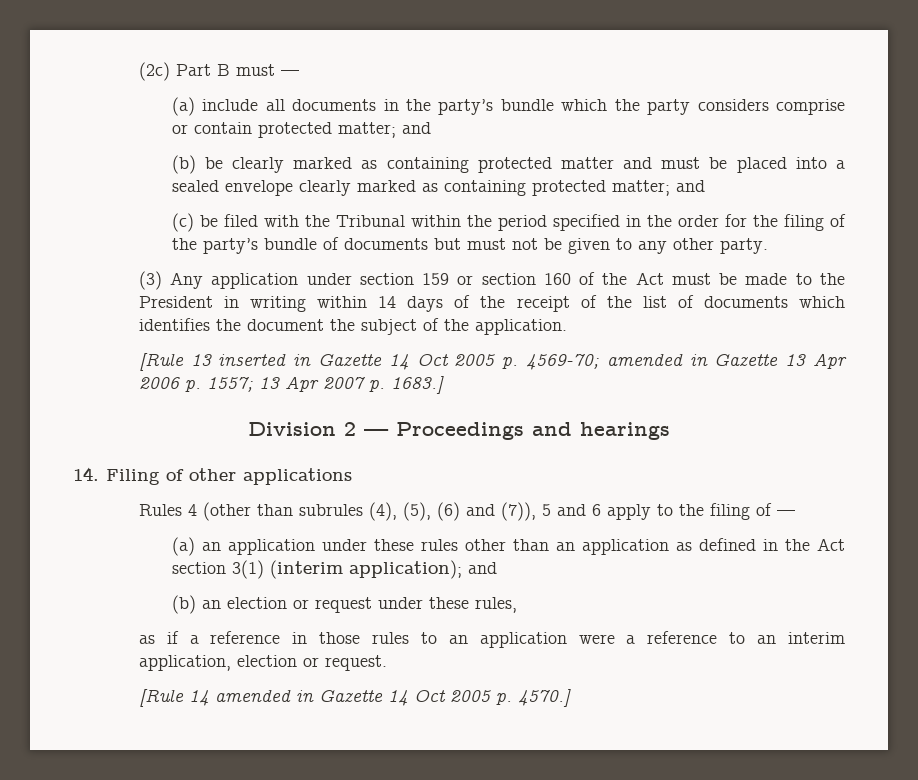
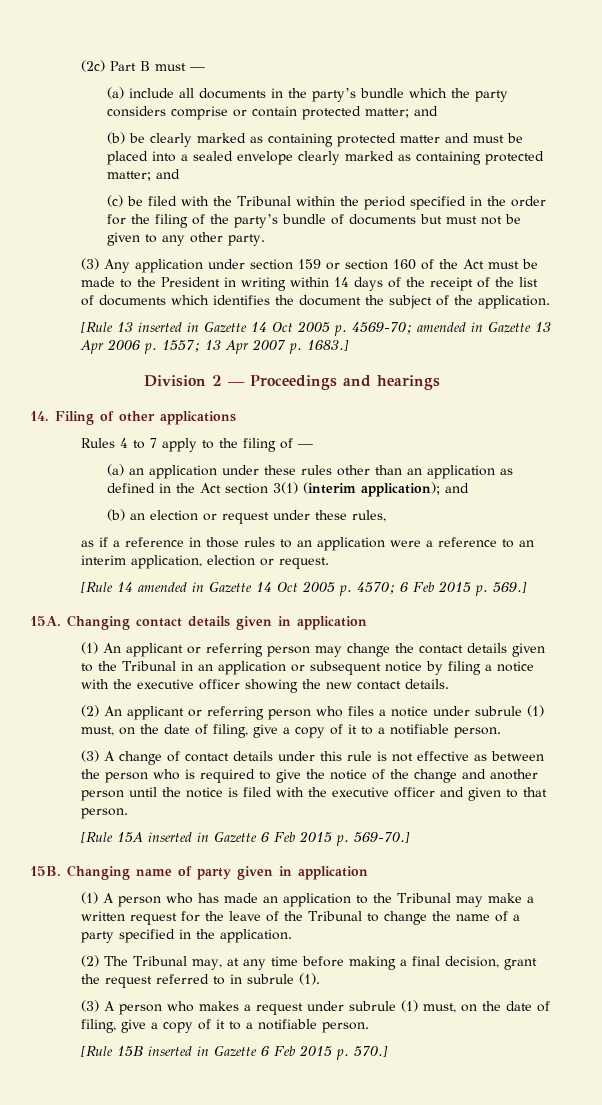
- Rules 4 (other than subrules (4), (5), (6) and (7)), 5 and 6 apply to the filing of —
+ Rules 4 to 7 apply to the filing of —
- [Rule 14 amended in Gazette 14 Oct 2005 p. 4570.]
+ [Rule 14 amended in Gazette 14 Oct 2005 p. 4570; 6 Feb 2015 p. 569.]
+ 15A. Changing contact details given in application
+ (1) An applicant or referring person may change the contact details given to the Tribunal in an application or subsequent notice by filing a notice with the executive officer showing the new contact details.
+ (2) An applicant or referring person who files a notice under subrule (1) must, on the date of filing, give a copy of it to a notifiable person.
+ (3) A change of contact details under this rule is not effective as between the person who is required to give the notice of the change and another person until the notice is filed with the executive officer and given to that person.
+ [Rule 15A inserted in Gazette 6 Feb 2015 p. 569-70.]
+ 15B. Changing name of party given in application
+ (1) A person who has made an application to the Tribunal may make a written request for the leave of the Tribunal to change the name of a party specified in the application.
+ (2) The Tribunal may, at any time before making a final decision, grant the request referred to in subrule (1).
+ (3) A person who makes a request under subrule (1) must, on the date of filing, give a copy of it to a notifiable person.
+ [Rule 15B inserted in Gazette 6 Feb 2015 p. 570.]

